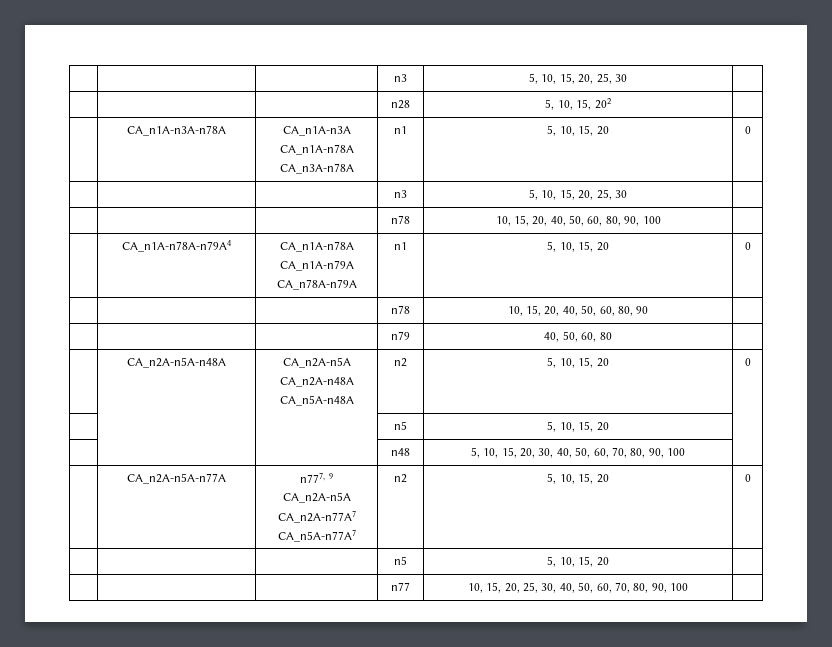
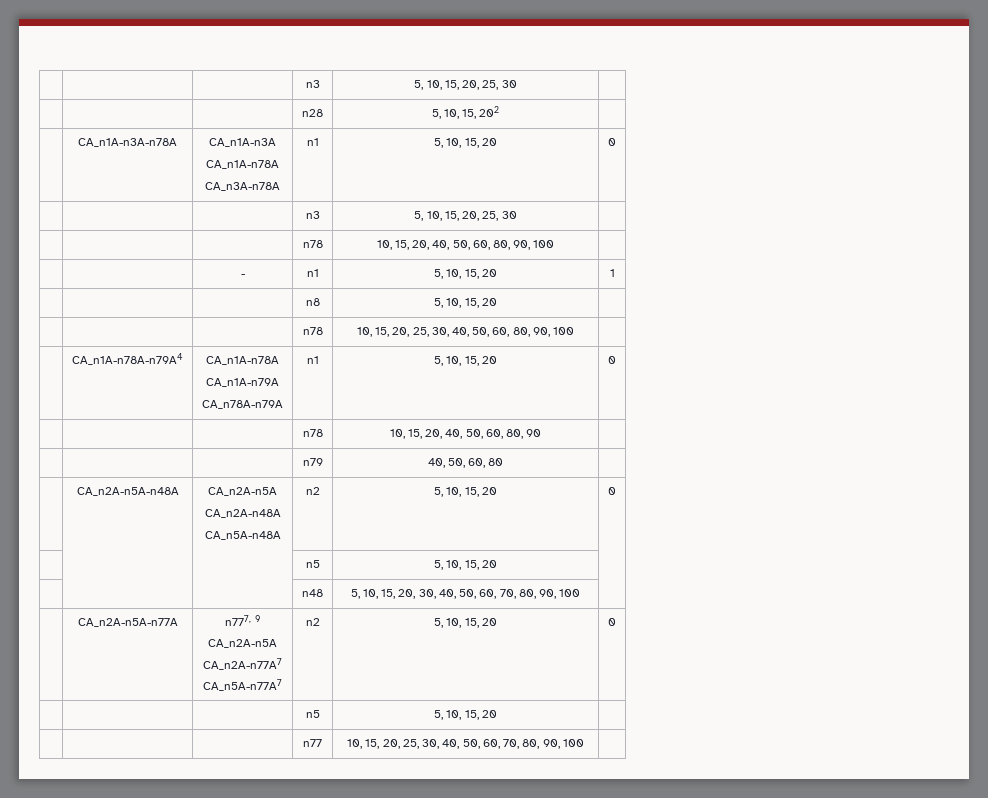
+ | | - | n1 | 5, 10, 15, 20 | 1
+ | | | n8 | 5, 10, 15, 20 |
+ | | | n78 | 10, 15, 20, 25, 30, 40, 50, 60, 80, 90, 100 |

